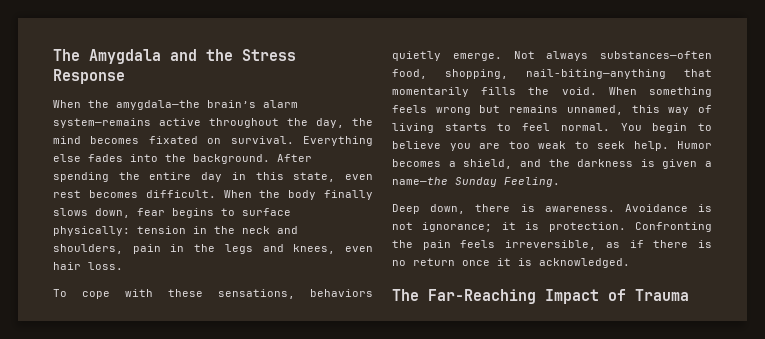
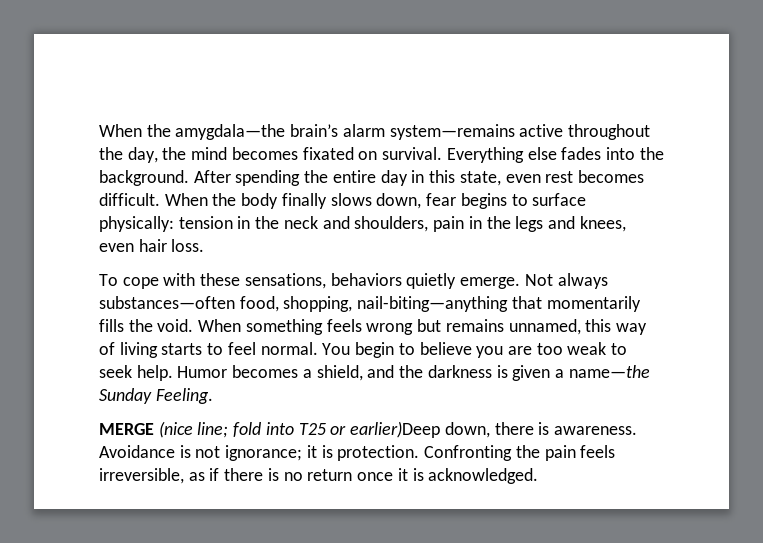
- The Amygdala and the Stress Response
- Deep down, there is awareness.
+ MERGE (nice line; fold into T25 or earlier)Deep down, there is awareness.
- The Far-Reaching Impact of Trauma

